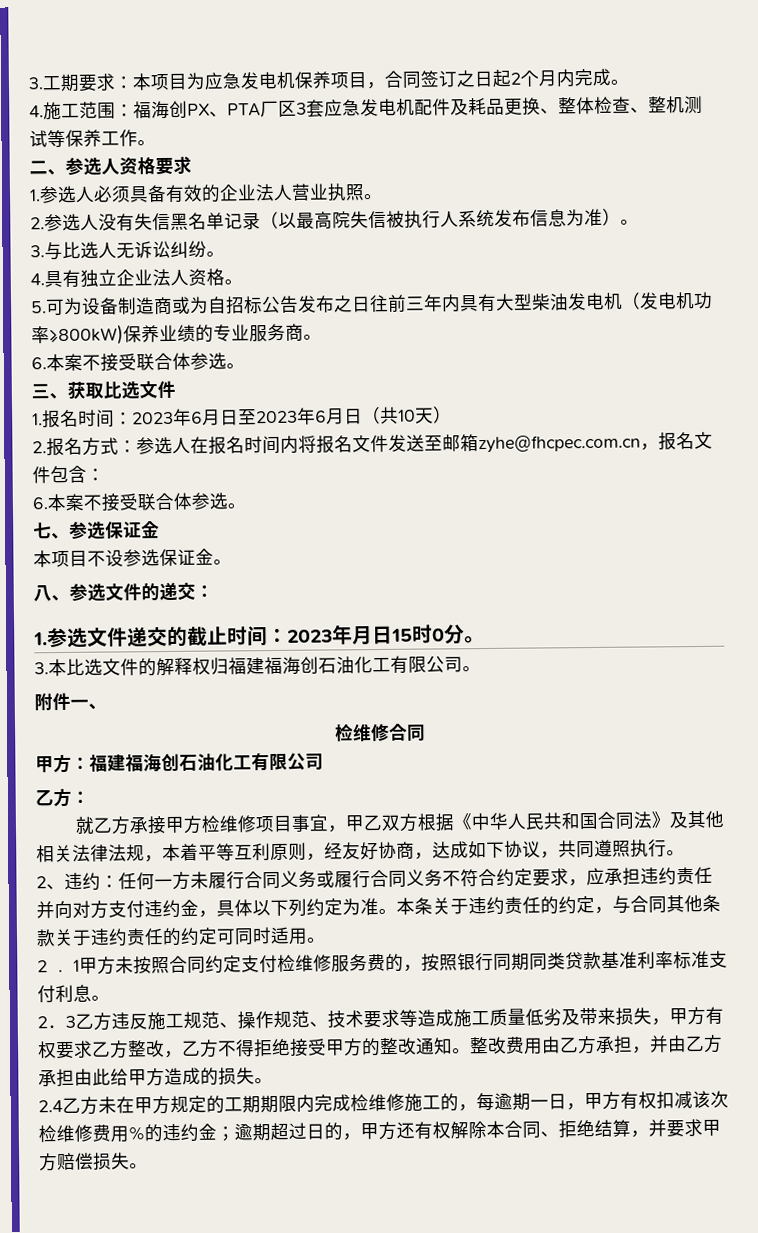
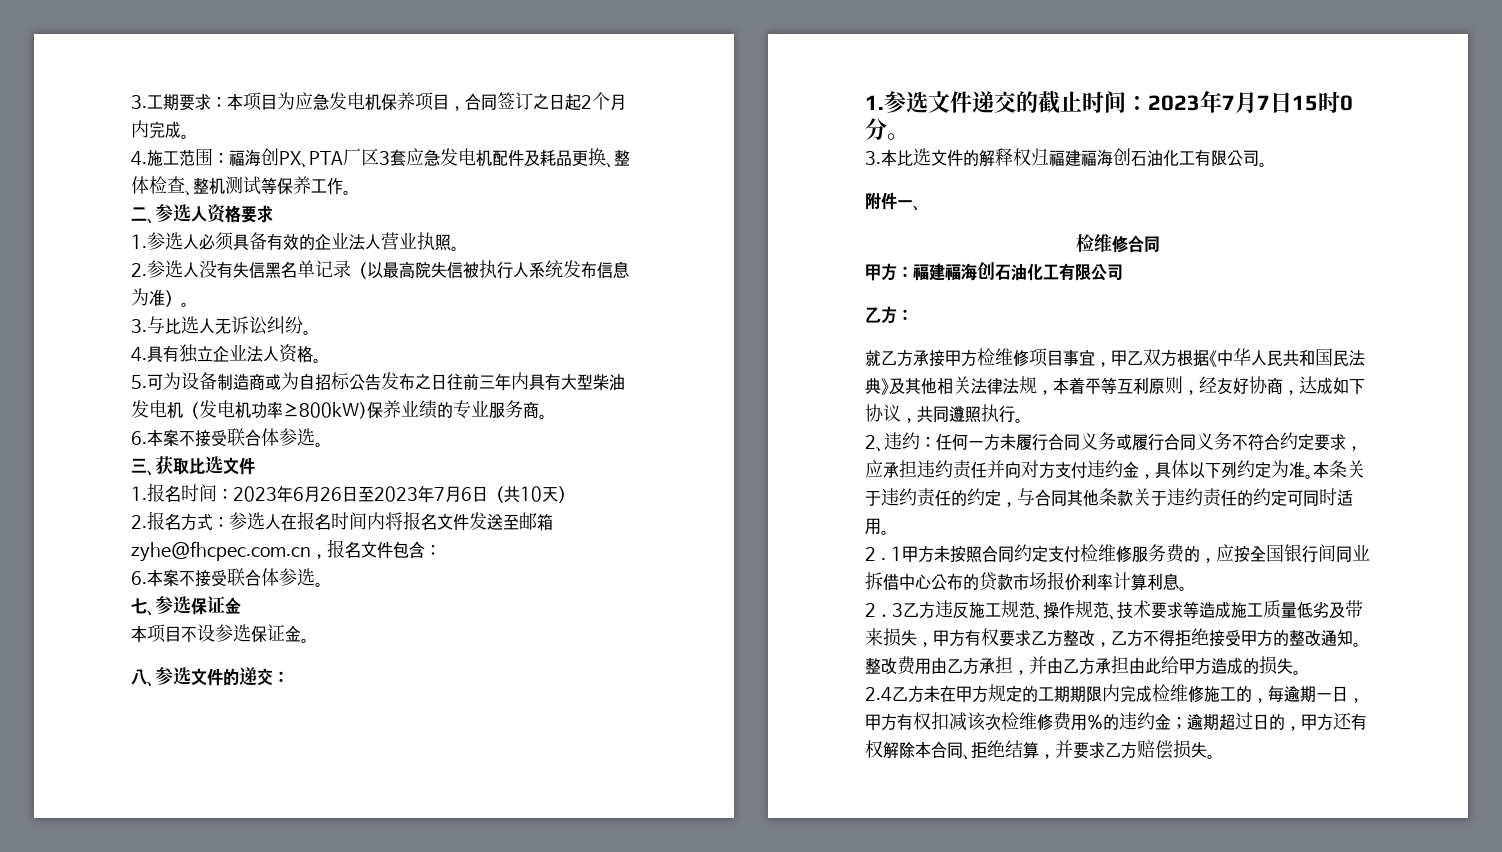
- 1.报名时间：2023年6月日至2023年6月日（共10天）
+ 1.报名时间：2023年6月26日至2023年7月6日（共10天）
- 1.参选文件递交的截止时间：2023年月日15时0分。
+ 1.参选文件递交的截止时间：2023年7月7日15时0分。
- 就乙方承接甲方检维修项目事宜，甲乙双方根据《中华人民共和国合同法》及其他相关法律法规，本着平等互利原则，经友好协商，达成如下协议，共同遵照执行。
+ 就乙方承接甲方检维修项目事宜，甲乙双方根据《中华人民共和国民法典》及其他相关法律法规，本着平等互利原则，经友好协商，达成如下协议，共同遵照执行。
- 1甲方未按照合同约定支付检维修服务费的，按照银行同期同类贷款基准利率标准支付利息。
+ 1甲方未按照合同约定支付检维修服务费的，应按全国银行间同业拆借中心公布的贷款市场报价利率计算利息。
- 2.4乙方未在甲方规定的工期期限内完成检维修施工的，每逾期一日，甲方有权扣减该次检维修费用%的违约金；逾期超过日的，甲方还有权解除本合同、拒绝结算，并要求甲方赔偿损失。
+ 2.4乙方未在甲方规定的工期期限内完成检维修施工的，每逾期一日，甲方有权扣减该次检维修费用%的违约金；逾期超过日的，甲方还有权解除本合同、拒绝结算，并要求乙方赔偿损失。

